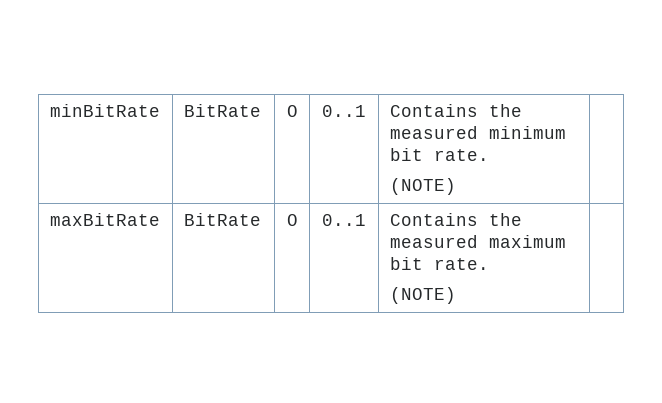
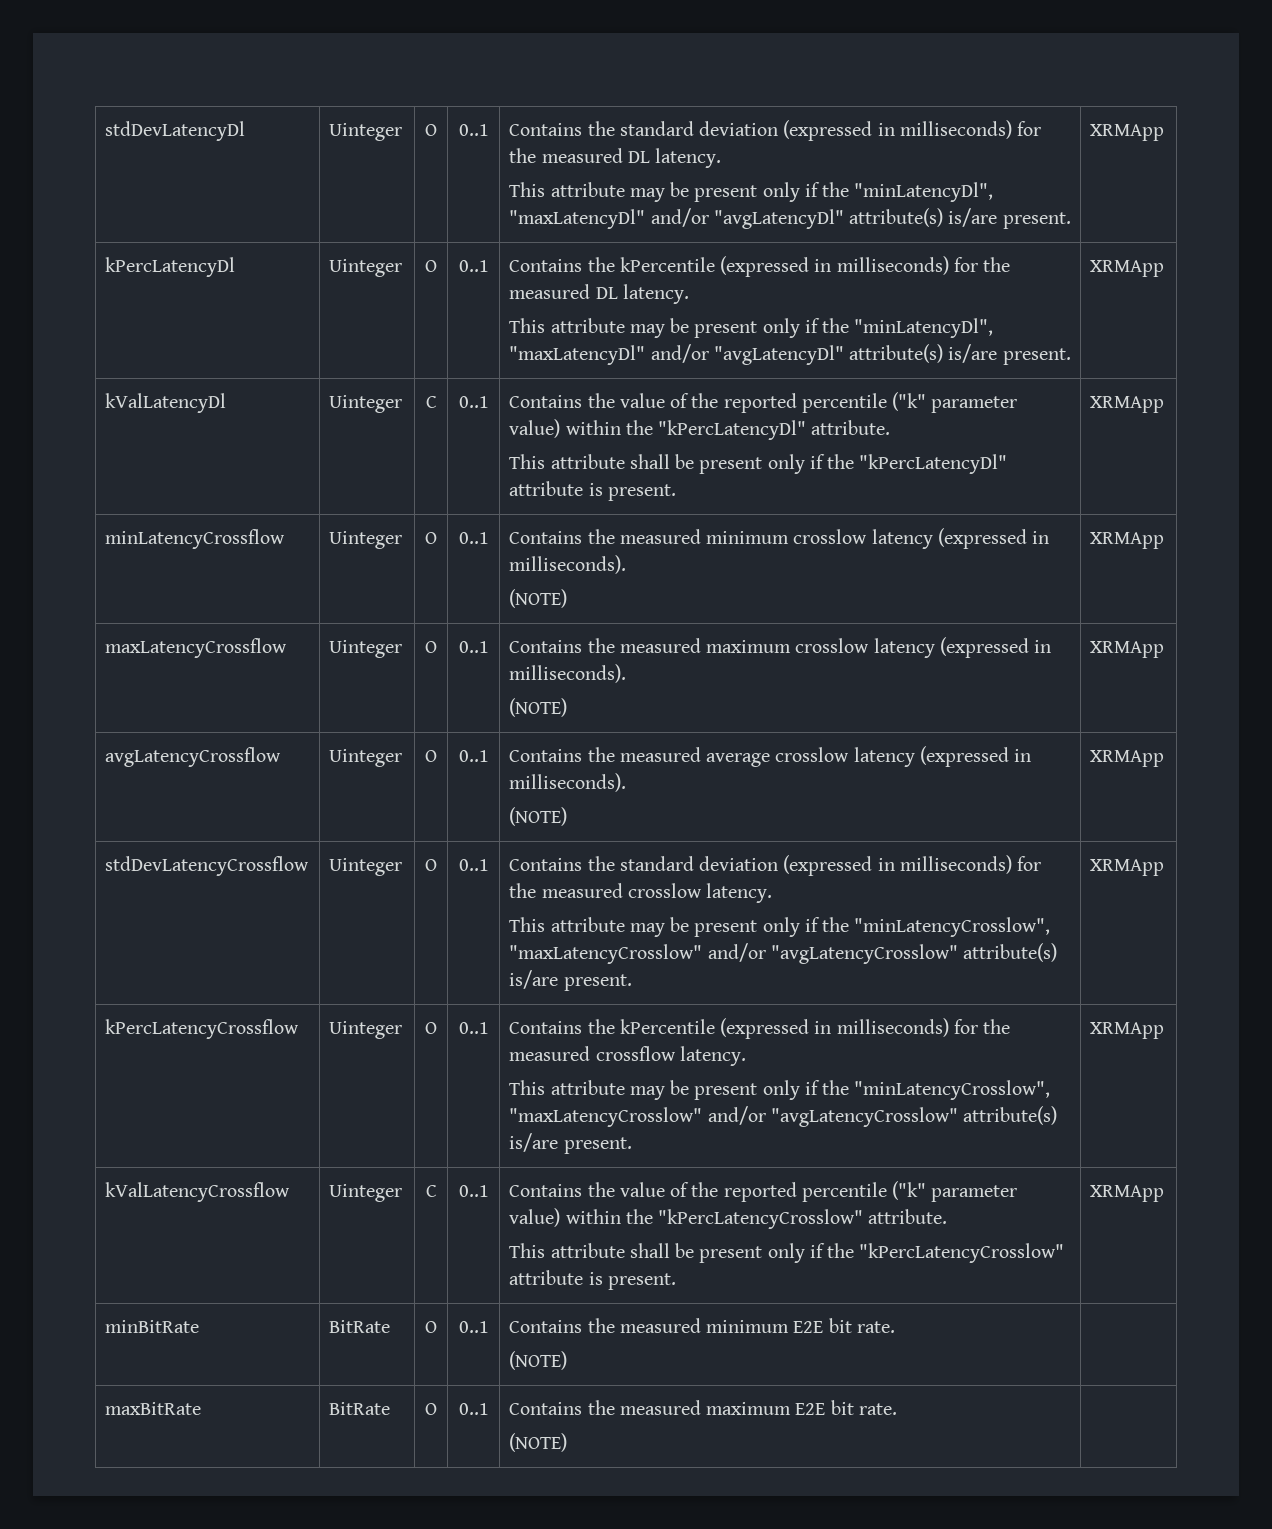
+ stdDevLatencyDl | Uinteger | O | 0..1 | Contains the standard deviation (expressed in milliseconds) for the measured DL latency.
+ This attribute may be present only if the "minLatencyDl", "maxLatencyDl" and/or "avgLatencyDl" attribute(s) is/are present. | XRMApp
+ kPercLatencyDl | Uinteger | O | 0..1 | Contains the kPercentile (expressed in milliseconds) for the measured DL latency.
+ This attribute may be present only if the "minLatencyDl", "maxLatencyDl" and/or "avgLatencyDl" attribute(s) is/are present. | XRMApp
+ kValLatencyDl | Uinteger | C | 0..1 | Contains the value of the reported percentile ("k" parameter value) within the "kPercLatencyDl" attribute.
+ This attribute shall be present only if the "kPercLatencyDl" attribute is present. | XRMApp
+ minLatencyCrossflow | Uinteger | O | 0..1 | Contains the measured minimum crosslow latency (expressed in milliseconds).
+ (NOTE) | XRMApp
+ maxLatencyCrossflow | Uinteger | O | 0..1 | Contains the measured maximum crosslow latency (expressed in milliseconds).
+ (NOTE) | XRMApp
+ avgLatencyCrossflow | Uinteger | O | 0..1 | Contains the measured average crosslow latency (expressed in milliseconds).
+ (NOTE) | XRMApp
+ stdDevLatencyCrossflow | Uinteger | O | 0..1 | Contains the standard deviation (expressed in milliseconds) for the measured crosslow latency.
+ This attribute may be present only if the "minLatencyCrosslow", "maxLatencyCrosslow" and/or "avgLatencyCrosslow" attribute(s) is/are present. | XRMApp
+ kPercLatencyCrossflow | Uinteger | O | 0..1 | Contains the kPercentile (expressed in milliseconds) for the measured crossflow latency.
+ This attribute may be present only if the "minLatencyCrosslow", "maxLatencyCrosslow" and/or "avgLatencyCrosslow" attribute(s) is/are present. | XRMApp
+ kValLatencyCrossflow | Uinteger | C | 0..1 | Contains the value of the reported percentile ("k" parameter value) within the "kPercLatencyCrosslow" attribute.
+ This attribute shall be present only if the "kPercLatencyCrosslow" attribute is present. | XRMApp
- minBitRate | BitRate | O | 0..1 | Contains the measured minimum bit rate.
+ minBitRate | BitRate | O | 0..1 | Contains the measured minimum E2E bit rate.
- maxBitRate | BitRate | O | 0..1 | Contains the measured maximum bit rate.
+ maxBitRate | BitRate | O | 0..1 | Contains the measured maximum E2E bit rate.

